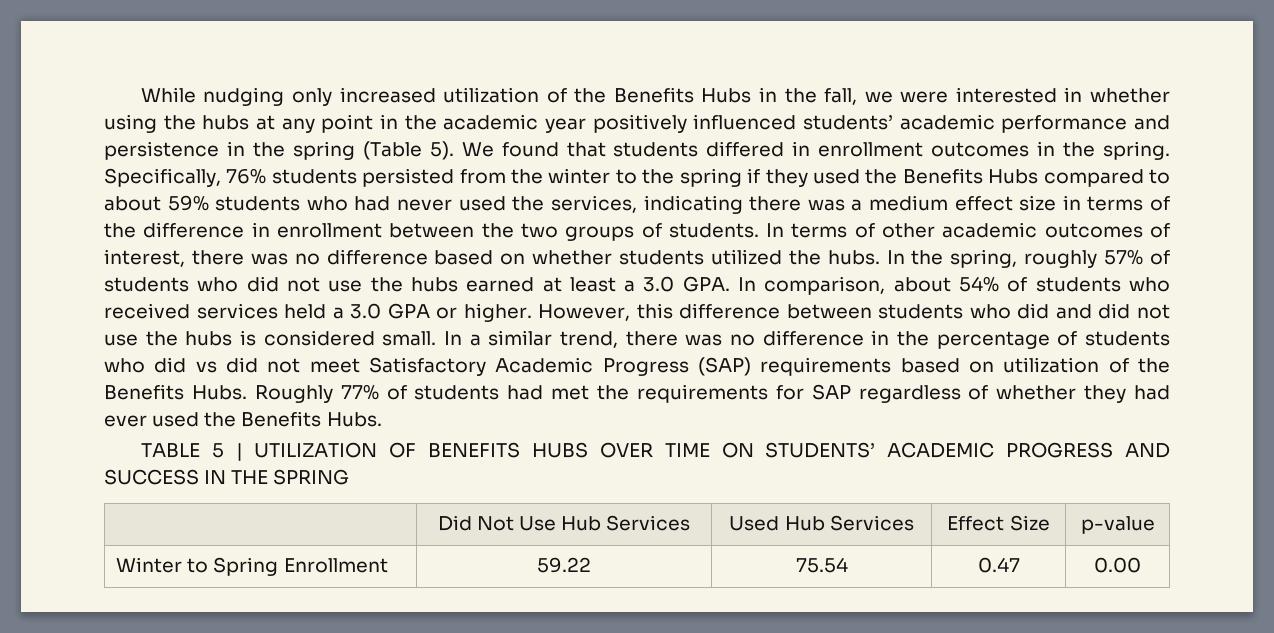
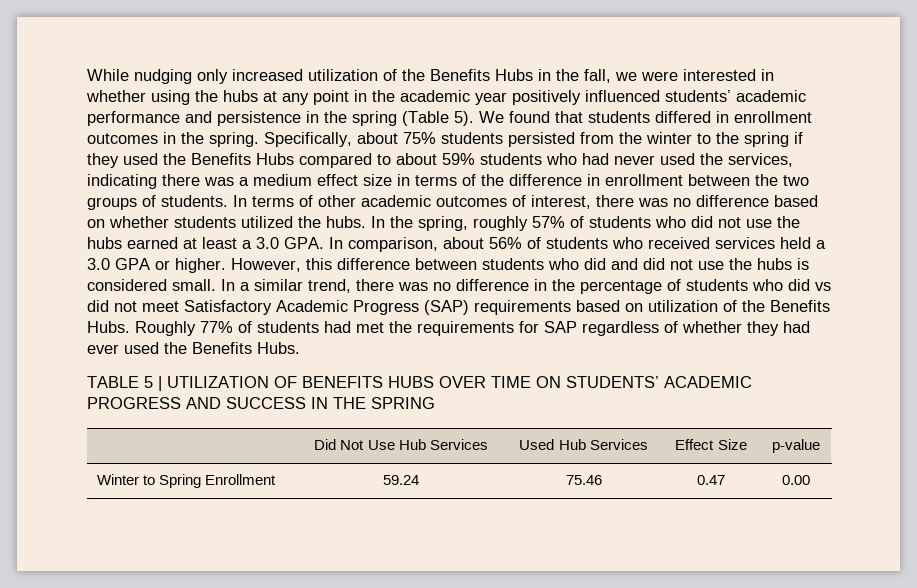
- Specifically, 76% students persisted from the winter to the spring if they used the Benefits Hubs compared to about 59% students who had never used the services, indicating there was a medium effect size in terms of the difference in enrollment between the two groups of students.
+ Specifically, about 75% students persisted from the winter to the spring if they used the Benefits Hubs compared to about 59% students who had never used the services, indicating there was a medium effect size in terms of the difference in enrollment between the two groups of students.
- In the spring, roughly 57% of students who did not use the hubs earned at least a 3.0 GPA. In comparison, about 54% of students who received services held a 3.0 GPA or higher.
+ In the spring, roughly 57% of students who did not use the hubs earned at least a 3.0 GPA. In comparison, about 56% of students who received services held a 3.0 GPA or higher.
- Winter to Spring Enrollment | 59.22 | 75.54 | 0.47 | 0.00
+ Winter to Spring Enrollment | 59.24 | 75.46 | 0.47 | 0.00

